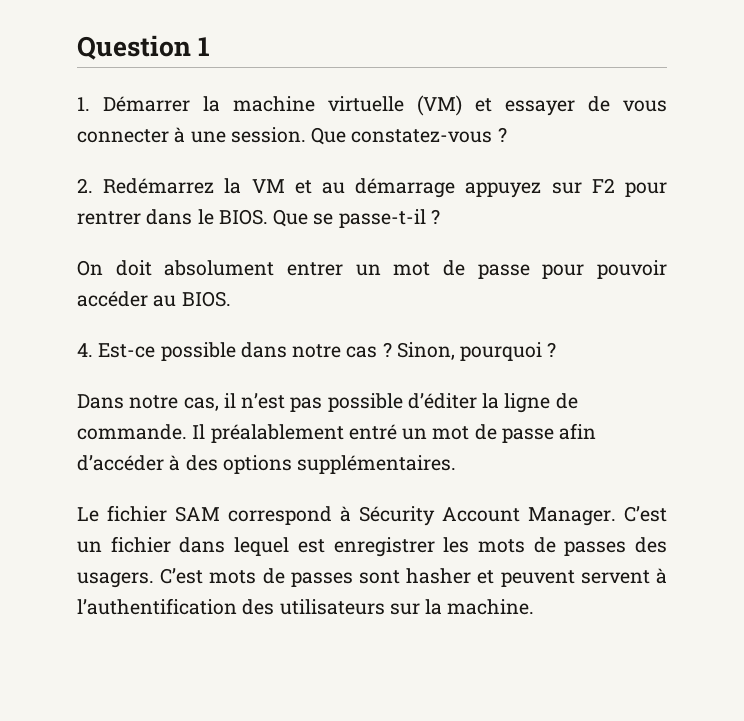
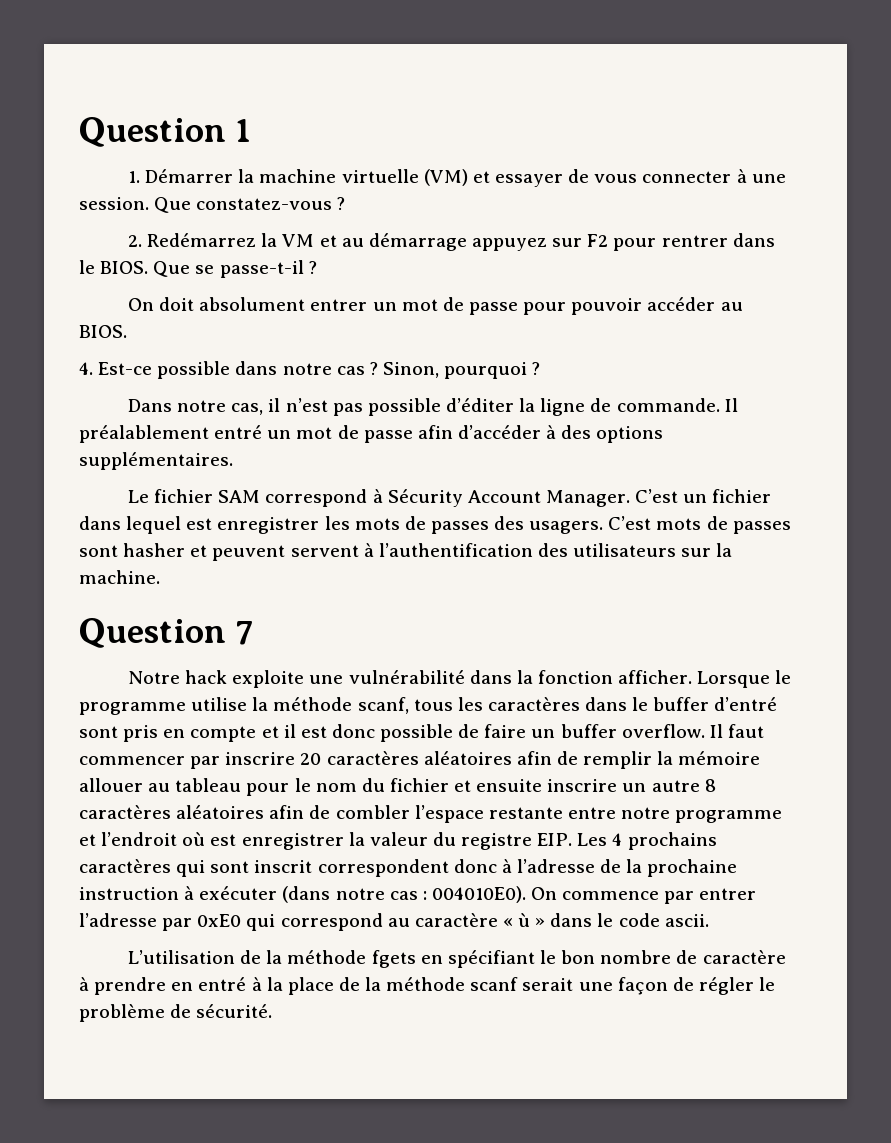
+ Question 7
+ Notre hack exploite une vulnérabilité dans la fonction afficher. Lorsque le programme utilise la méthode scanf, tous les caractères dans le buffer d’entré sont pris en compte et il est donc possible de faire un buffer overflow. Il faut commencer par inscrire 20 caractères aléatoires afin de remplir la mémoire allouer au tableau pour le nom du fichier et ensuite inscrire un autre 8 caractères aléatoires afin de combler l’espace restante entre notre programme et l’endroit où est enregistrer la valeur du registre EIP. Les 4 prochains caractères qui sont inscrit correspondent donc à l’adresse de la prochaine instruction à exécuter (dans notre cas : 004010E0). On commence par entrer l’adresse par 0xE0 qui correspond au caractère « ù » dans le code ascii.
+ L’utilisation de la méthode fgets en spécifiant le bon nombre de caractère à prendre en entré à la place de la méthode scanf serait une façon de régler le problème de sécurité.

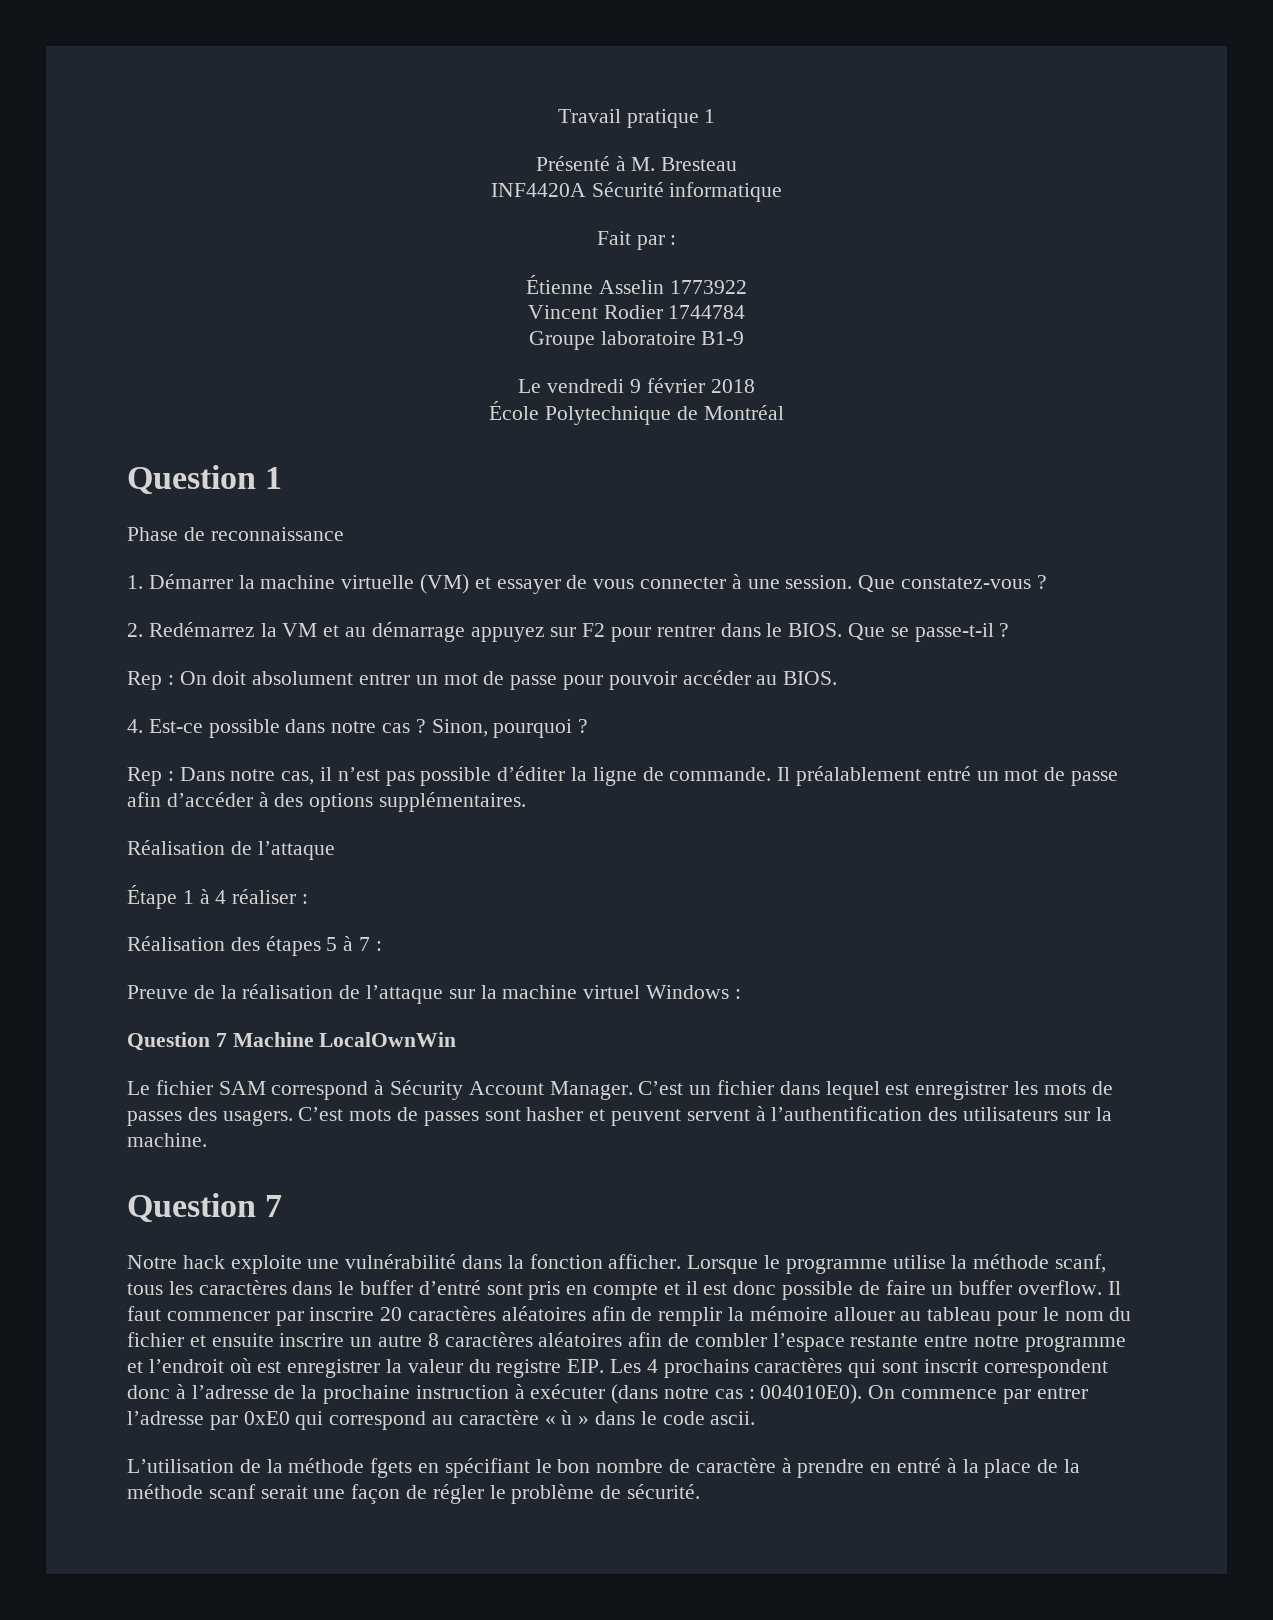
+ Travail pratique 1
+ Présenté à M. Bresteau
+ INF4420A Sécurité informatique
+ Fait par :
+ Étienne Asselin 1773922
+ Vincent Rodier 1744784
+ Groupe laboratoire B1-9
+ Le vendredi 9 février 2018
+ École Polytechnique de Montréal
+ Phase de reconnaissance
- On doit absolument entrer un mot de passe pour pouvoir accéder au BIOS.
+ Rep : On doit absolument entrer un mot de passe pour pouvoir accéder au BIOS.
- Dans notre cas, il n’est pas possible d’éditer la ligne de commande.
+ Rep : Dans notre cas, il n’est pas possible d’éditer la ligne de commande.
+ Réalisation de l’attaque
+ Étape 1 à 4 réaliser :
+ Réalisation des étapes 5 à 7 :
+ Preuve de la réalisation de l’attaque sur la machine virtuel Windows :
+ Question 7 Machine LocalOwnWin

